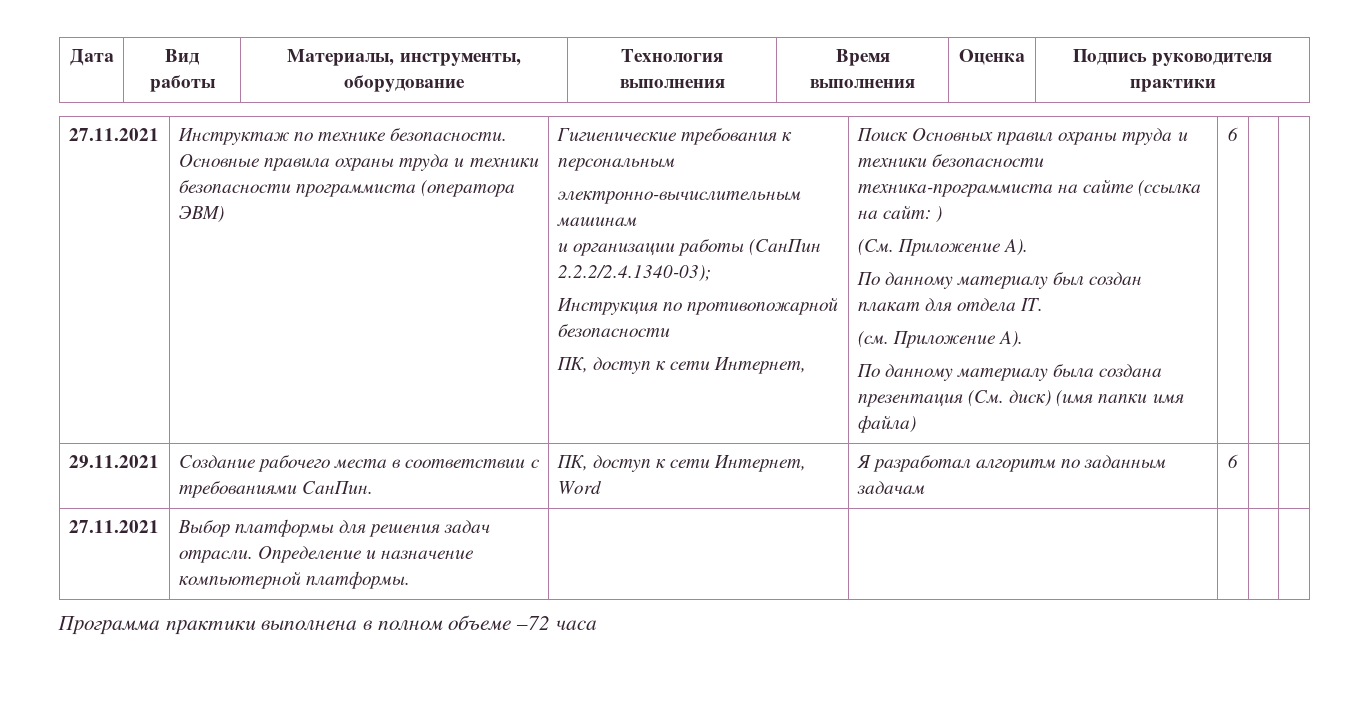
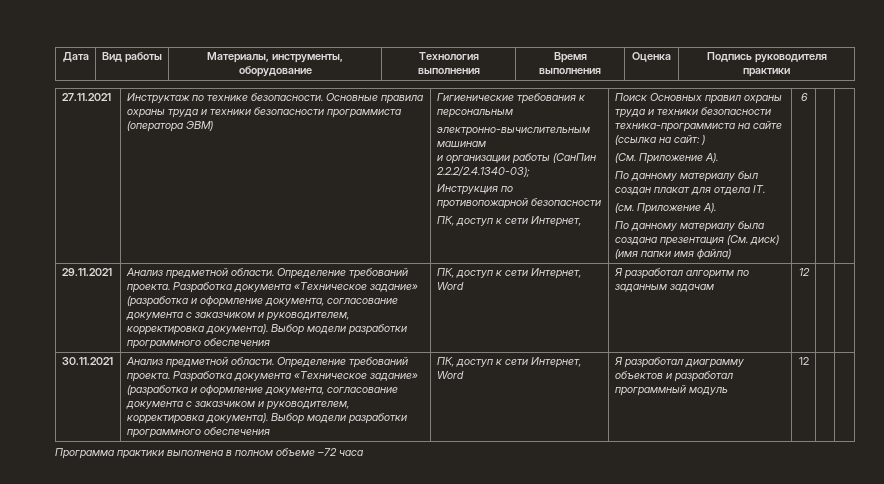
- 29.11.2021 | Создание рабочего места в соответствии с требованиями СанПин.
+ 29.11.2021 | Анализ предметной области. Определение требований проекта. Разработка документа «Техническое задание» (разработка и оформление документа, согласование документа с заказчиком и руководителем, корректировка документа). Выбор модели разработки программного обеспечения
- Я разработал алгоритм по заданным задачам | 6 | |
- 27.11.2021 | Выбор платформы для решения задач отрасли. Определение и назначение компьютерной платформы. | | | | |
+ Я разработал алгоритм по заданным задачам | 12 | |
+ 30.11.2021 | Анализ предметной области. Определение требований проекта. Разработка документа «Техническое задание» (разработка и оформление документа, согласование документа с заказчиком и руководителем, корректировка документа). Выбор модели разработки программного обеспечения | ПК, доступ к сети Интернет, Word | Я разработал диаграмму объектов и разработал программный модуль | 12

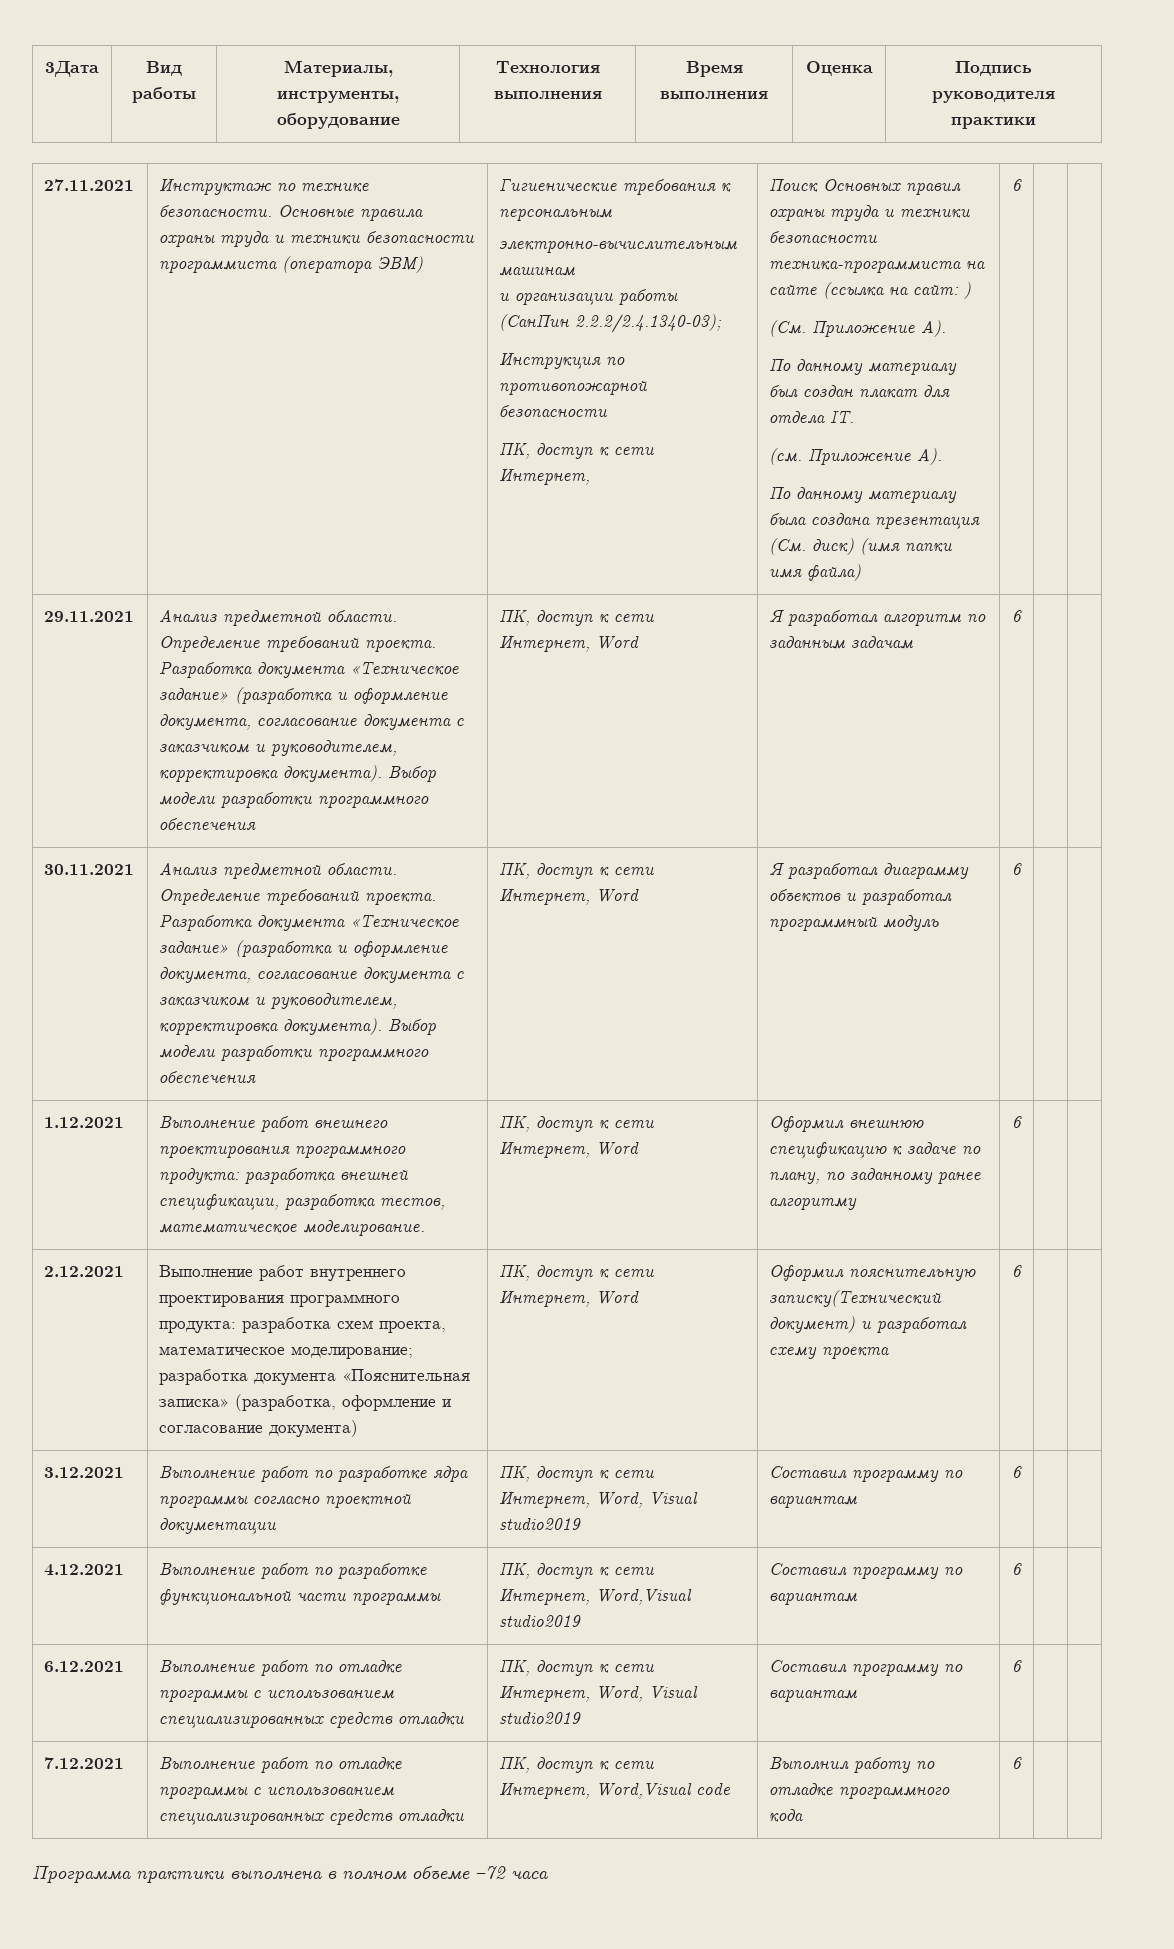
- Дата | Вид работы | Материалы, инструменты, оборудование | Технология выполнения | Время выполнения | Оценка | Подпись руководителя практики
+ 3Дата | Вид работы | Материалы, инструменты, оборудование | Технология выполнения | Время выполнения | Оценка | Подпись руководителя практики
- Я разработал алгоритм по заданным задачам | 12
+ Я разработал алгоритм по заданным задачам | 6
- Я разработал диаграмму объектов и разработал программный модуль | 12
+ Я разработал диаграмму объектов и разработал программный модуль | 6 | |
+ 1.12.2021 | Выполнение работ внешнего проектирования программного продукта: разработка внешней спецификации, разработка тестов, математическое моделирование. | ПК, доступ к сети Интернет, Word | Оформил внешнюю спецификацию к задаче по плану, по заданному ранее алгоритму | 6 | |
+ 2.12.2021 | Выполнение работ внутреннего проектирования программного продукта: разработка схем проекта, математическое моделирование; разработка документа «Пояснительная записка» (разработка, оформление и согласование документа) | ПК, доступ к сети Интернет, Word | Оформил пояснительную записку(Технический документ) и разработал схему проекта | 6 | |
+ 3.12.2021 | Выполнение работ по разработке ядра программы согласно проектной документации | ПК, доступ к сети Интернет, Word, Visual studio2019 | Составил программу по вариантам | 6 | |
+ 4.12.2021 | Выполнение работ по разработке функциональной части программы | ПК, доступ к сети Интернет, Word,Visual studio2019 | Составил программу по вариантам | 6 | |
+ 6.12.2021 | Выполнение работ по отладке программы с использованием специализированных средств отладки | ПК, доступ к сети Интернет, Word, Visual studio2019 | Составил программу по вариантам | 6 | |
+ 7.12.2021 | Выполнение работ по отладке программы с использованием специализированных средств отладки | ПК, доступ к сети Интернет, Word,Visual code | Выполнил работу по отладке программного кода | 6 | |

